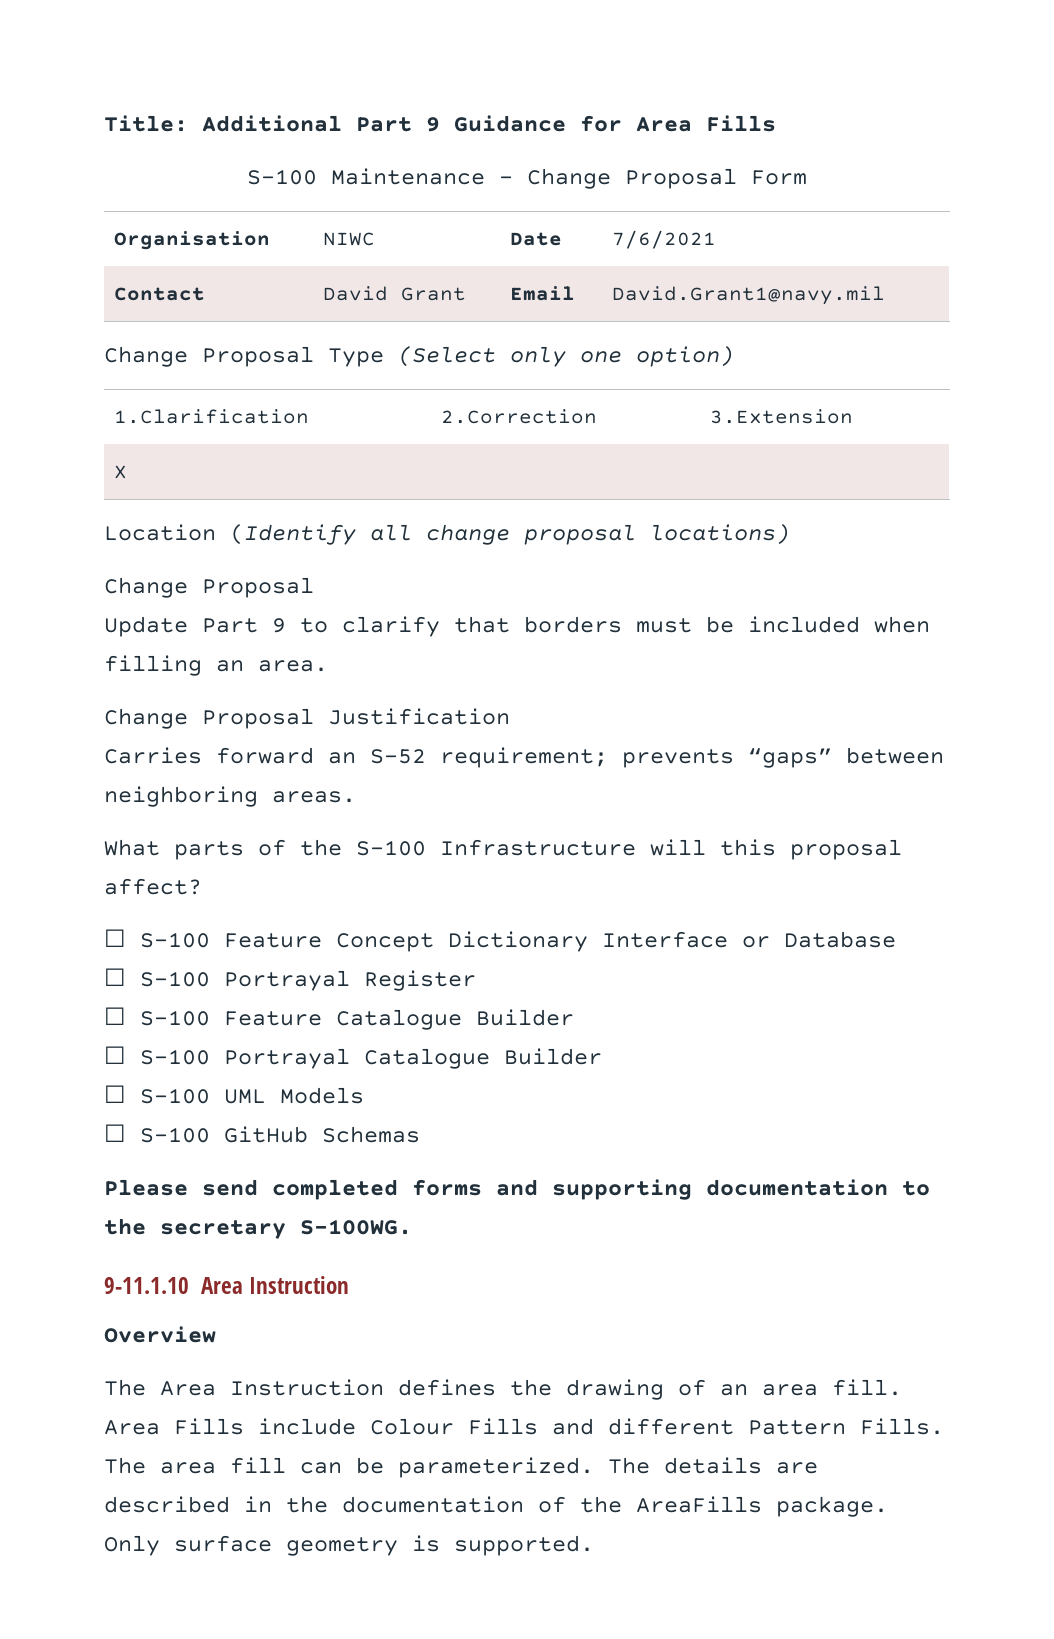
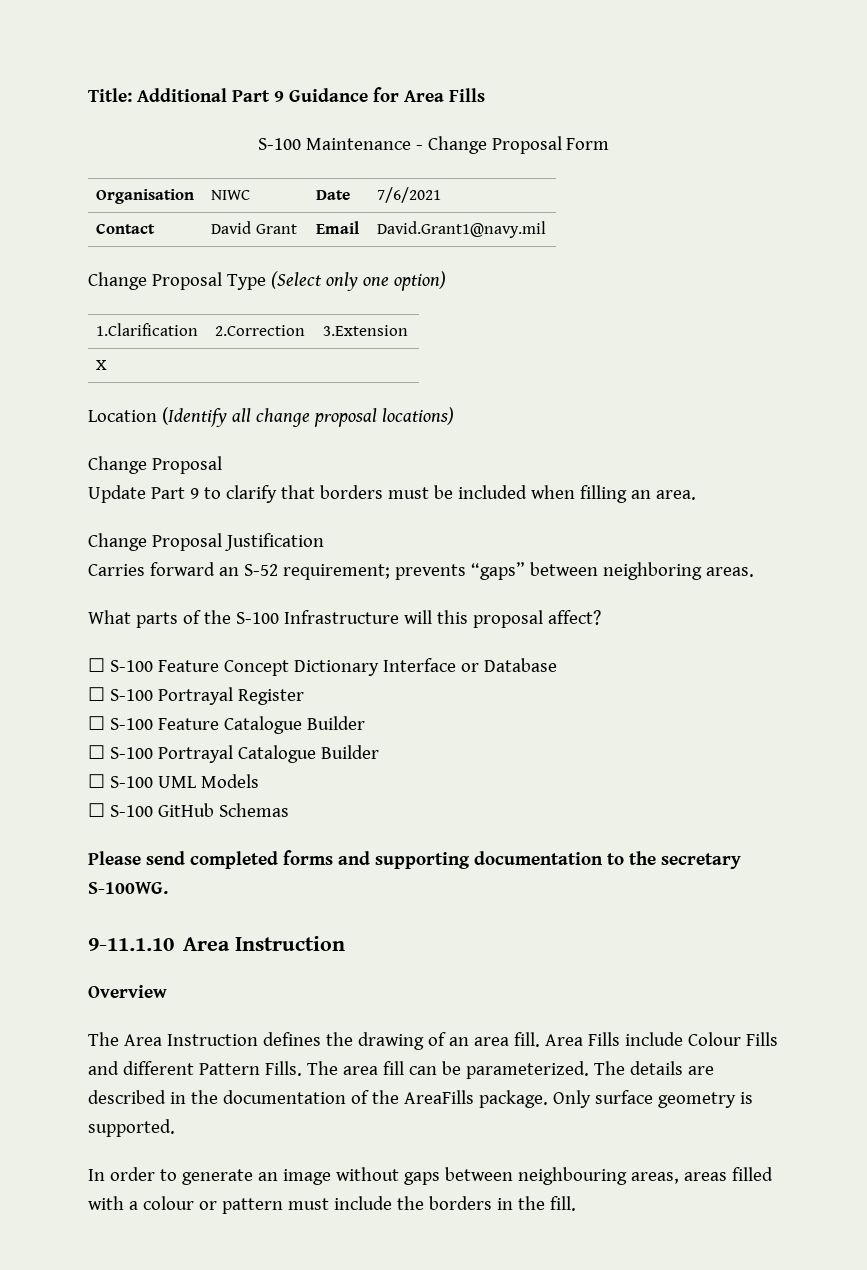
+ In order to generate an image without gaps between neighbouring areas, areas filled with a colour or pattern must include the borders in the fill.

